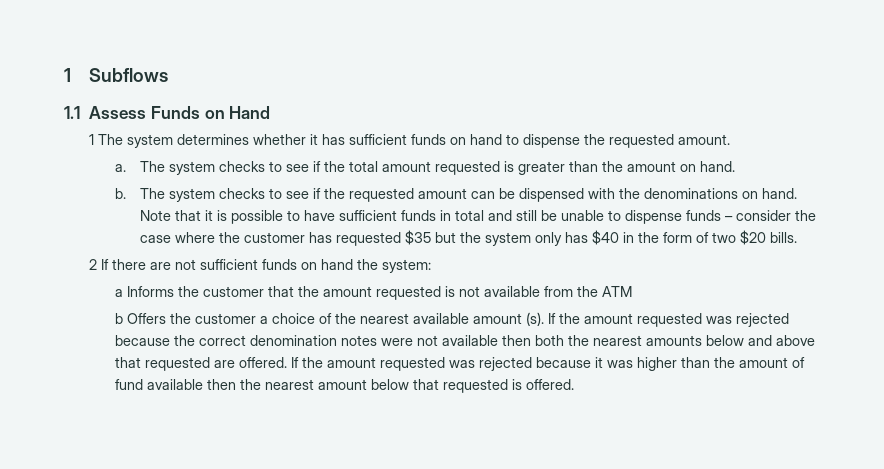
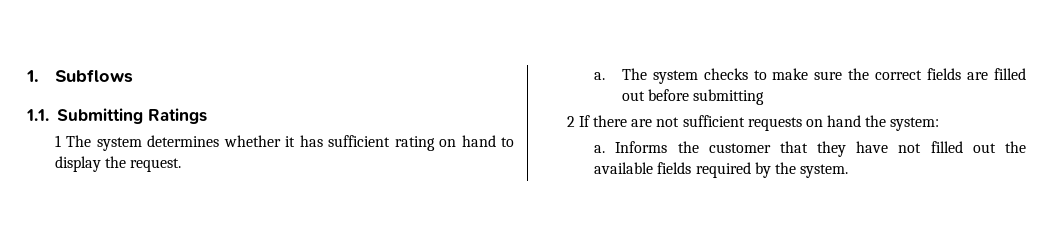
- 1 Subflows
+ 1. Subflows
- 1.1 Assess Funds on Hand
+ 1.1. Submitting Ratings
- 1 The system determines whether it has sufficient funds on hand to dispense the requested amount.
+ 1 The system determines whether it has sufficient rating on hand to display the request.
- The system checks to see if the total amount requested is greater than the amount on hand.
- b. The system checks to see if the requested amount can be dispensed with the denominations on hand. Note that it is possible to have sufficient funds in total and still be unable to dispense funds – consider the case where the customer has requested $35 but the system only has $40 in the form of two $20 bills.
+ The system checks to make sure the correct fields are filled out before submitting
- 2 If there are not sufficient funds on hand the system:
+ 2 If there are not sufficient requests on hand the system:
- a Informs the customer that the amount requested is not available from the ATM
- b Offers the customer a choice of the nearest available amount (s). If the amount requested was rejected because the correct denomination notes were not available then both the nearest amounts below and above that requested are offered. If the amount requested was rejected because it was higher than the amount of fund available then the nearest amount below that requested is offered.
+ a. Informs the customer that they have not filled out the available fields required by the system.

